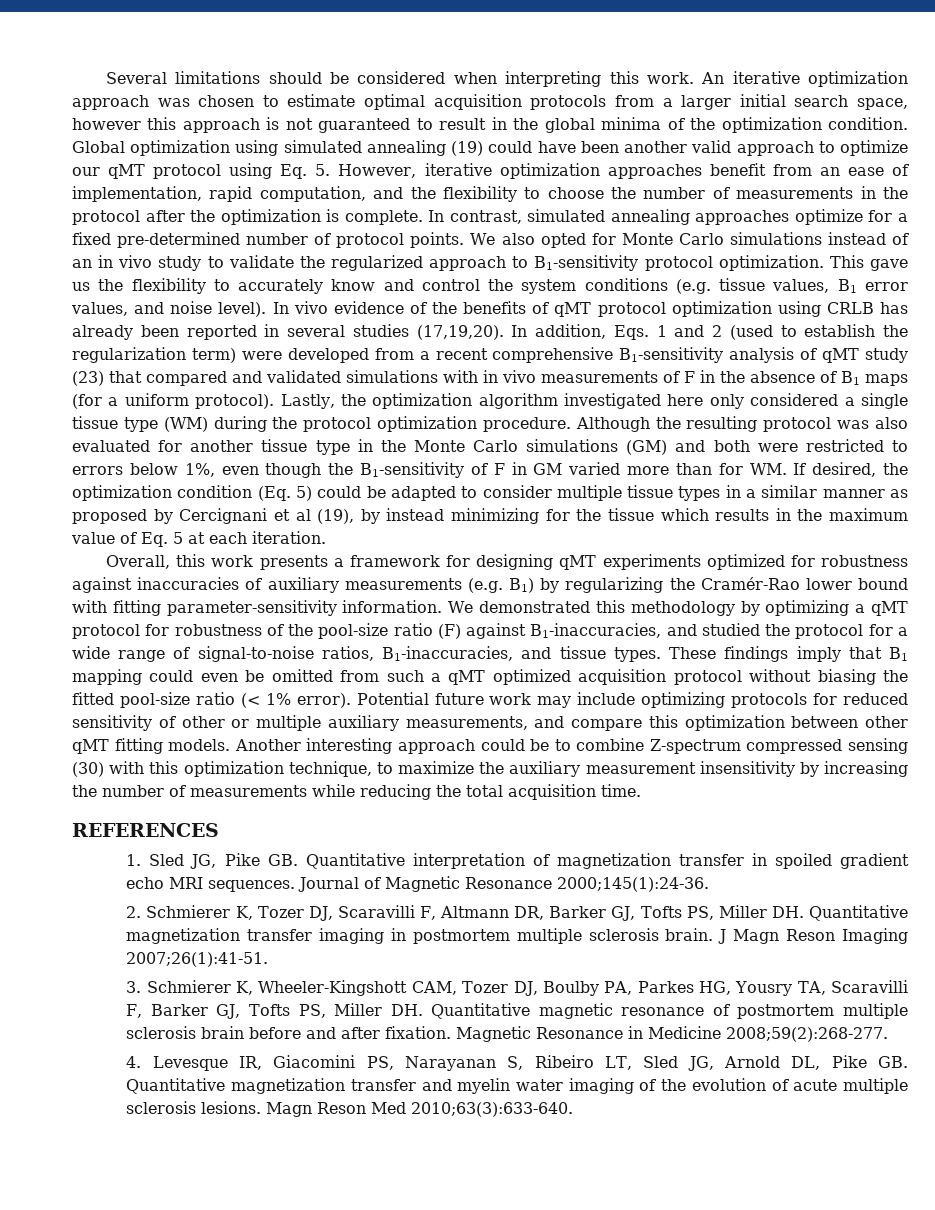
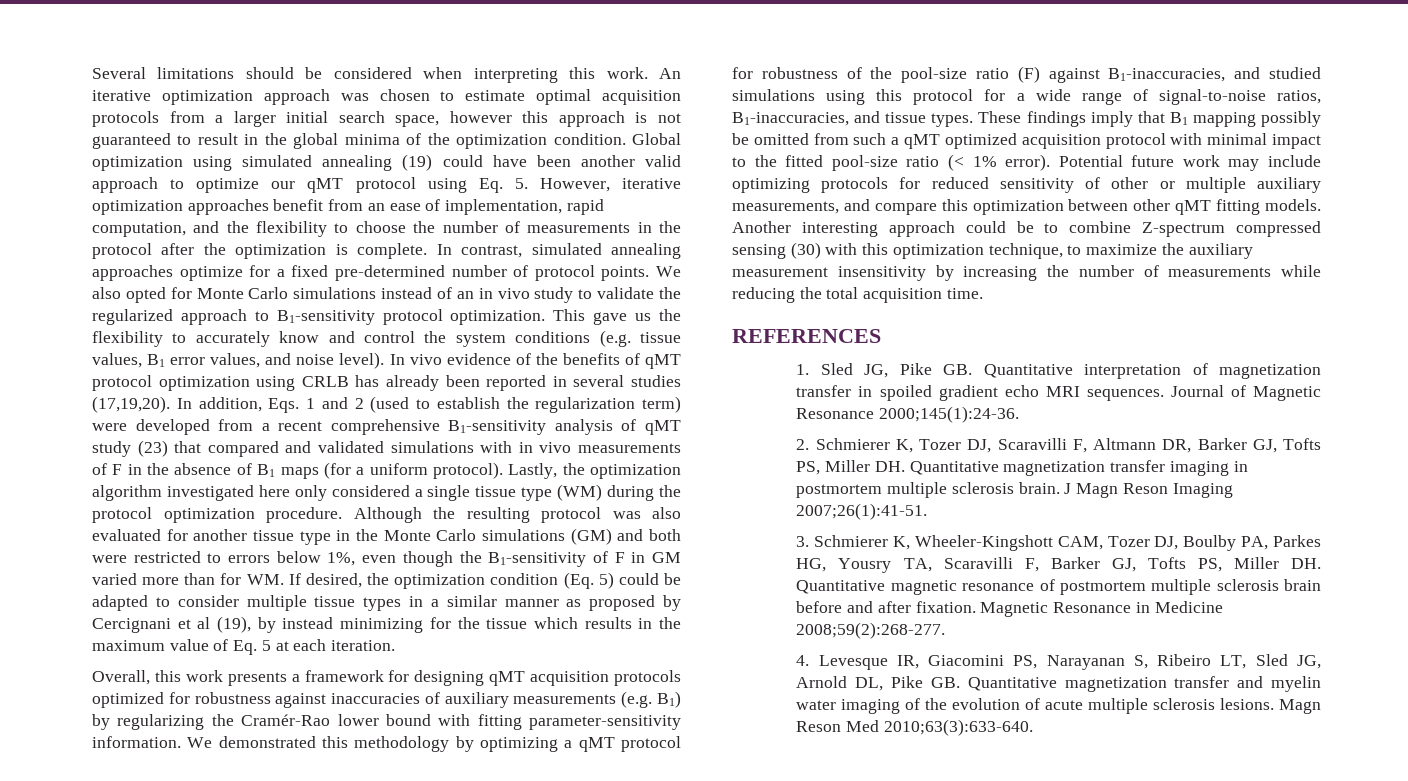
- Overall, this work presents a framework for designing qMT experiments optimized for robustness against inaccuracies of auxiliary measurements (e.g. B1) by regularizing the Cramér-Rao lower bound with fitting parameter-sensitivity information.
+ Overall, this work presents a framework for designing qMT acquisition protocols optimized for robustness against inaccuracies of auxiliary measurements (e.g. B1) by regularizing the Cramér-Rao lower bound with fitting parameter-sensitivity information.
- We demonstrated this methodology by optimizing a qMT protocol for robustness of the pool-size ratio (F) against B1-inaccuracies, and studied the protocol for a wide range of signal-to-noise ratios, B1-inaccuracies, and tissue types.
+ We demonstrated this methodology by optimizing a qMT protocol for robustness of the pool-size ratio (F) against B1-inaccuracies, and studied simulations using this protocol for a wide range of signal-to-noise ratios, B1-inaccuracies, and tissue types.
- These findings imply that B1 mapping could even be omitted from such a qMT optimized acquisition protocol without biasing the fitted pool-size ratio (< 1% error).
+ These findings imply that B1 mapping possibly be omitted from such a qMT optimized acquisition protocol with minimal impact to the fitted pool-size ratio (< 1% error).

